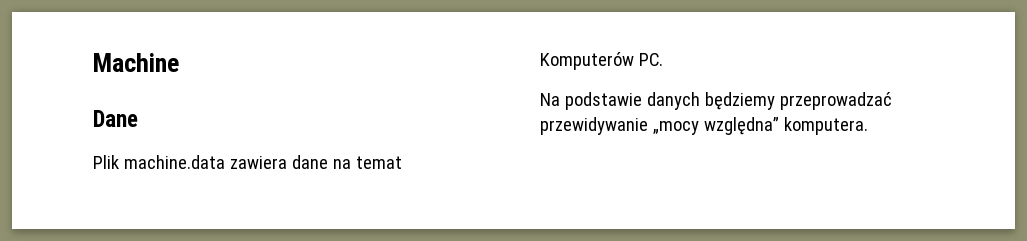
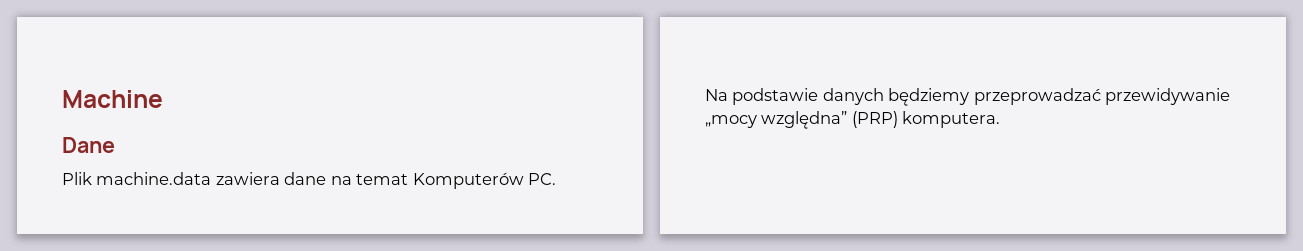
- Na podstawie danych będziemy przeprowadzać przewidywanie „mocy względna” komputera.
+ Na podstawie danych będziemy przeprowadzać przewidywanie „mocy względna” (PRP) komputera.

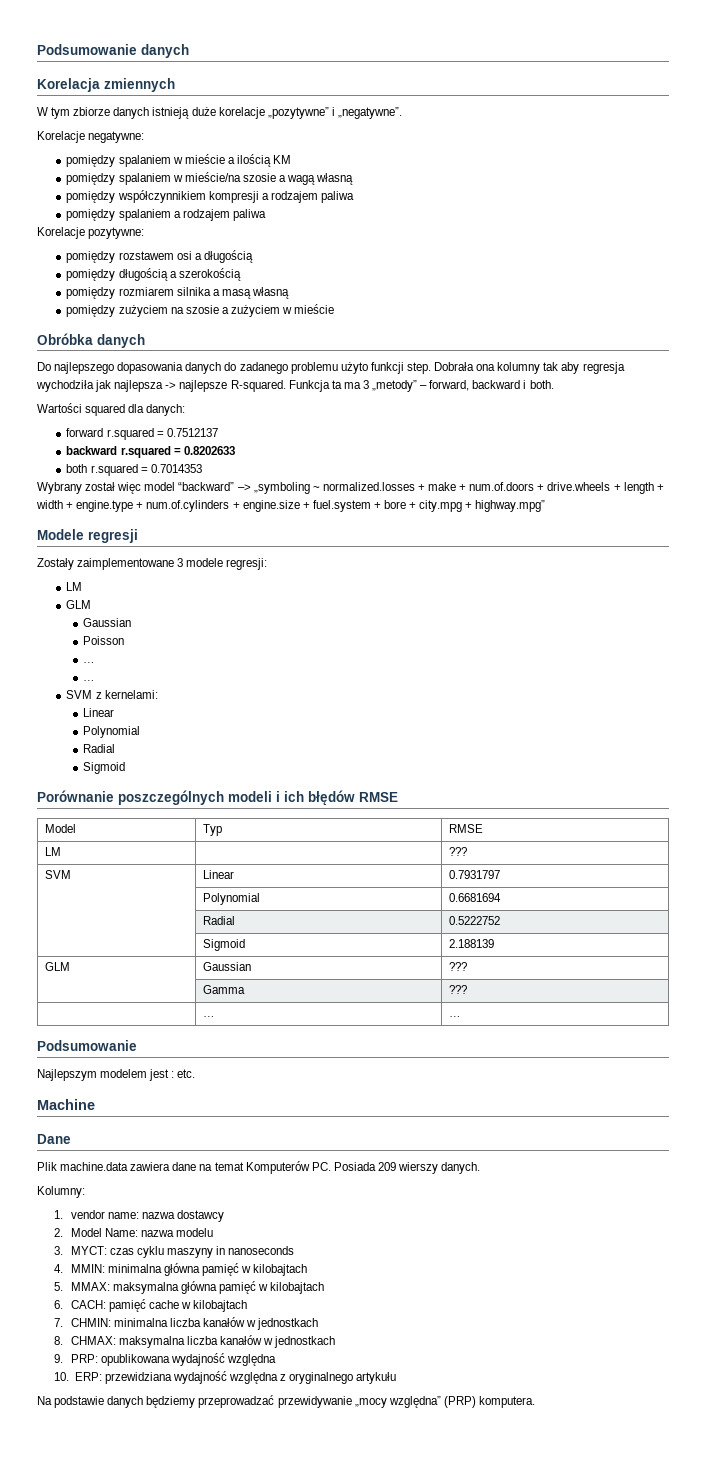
+ Podsumowanie danych
+ Korelacja zmiennych
+ W tym zbiorze danych istnieją duże korelacje „pozytywne” i „negatywne”.
+ Korelacje negatywne:
+ pomiędzy spalaniem w mieście a ilością KM
+ pomiędzy spalaniem w mieście/na szosie a wagą własną
+ pomiędzy współczynnikiem kompresji a rodzajem paliwa
+ pomiędzy spalaniem a rodzajem paliwa
+ Korelacje pozytywne:
+ pomiędzy rozstawem osi a długością
+ pomiędzy długością a szerokością
+ pomiędzy rozmiarem silnika a masą własną
+ pomiędzy zużyciem na szosie a zużyciem w mieście
+ Obróbka danych
+ Do najlepszego dopasowania danych do zadanego problemu użyto funkcji step. Dobrała ona kolumny tak aby regresja wychodziła jak najlepsza -> najlepsze R-squared. Funkcja ta ma 3 „metody” – forward, backward i both.
+ Wartości squared dla danych:
+ forward r.squared = 0.7512137
+ backward r.squared = 0.8202633
+ both r.squared = 0.7014353
+ Wybrany został więc model “backward” –> „symboling ~ normalized.losses + make + num.of.doors + drive.wheels + length + width + engine.type + num.of.cylinders + engine.size + fuel.system + bore + city.mpg + highway.mpg”
+ Modele regresji
+ Zostały zaimplementowane 3 modele regresji:
+ LM
+ GLM
+ Gaussian
+ Poisson
+ …
+ …
+ SVM z kernelami:
+ Linear
+ Polynomial
+ Radial
+ Sigmoid
+ Porównanie poszczególnych modeli i ich błędów RMSE
+ Model | Typ | RMSE
+ LM | | ???
+ SVM | Linear | 0.7931797
+ | Polynomial | 0.6681694
+ | Radial | 0.5222752
+ | Sigmoid | 2.188139
+ GLM | Gaussian | ???
+ | Gamma | ???
+ | … | …
+ Podsumowanie
+ Najlepszym modelem jest : etc.
- Plik machine.data zawiera dane na temat Komputerów PC.
+ Plik machine.data zawiera dane na temat Komputerów PC. Posiada 209 wierszy danych.
+ Kolumny:
+ 1. vendor name: nazwa dostawcy
+ 2. Model Name: nazwa modelu
+ 3. MYCT: czas cyklu maszyny in nanoseconds
+ 4. MMIN: minimalna główna pamięć w kilobajtach
+ 5. MMAX: maksymalna główna pamięć w kilobajtach
+ 6. CACH: pamięć cache w kilobajtach
+ 7. CHMIN: minimalna liczba kanałów w jednostkach
+ 8. CHMAX: maksymalna liczba kanałów w jednostkach
+ 9. PRP: opublikowana wydajność względna
+ 10. ERP: przewidziana wydajność względna z oryginalnego artykułu

